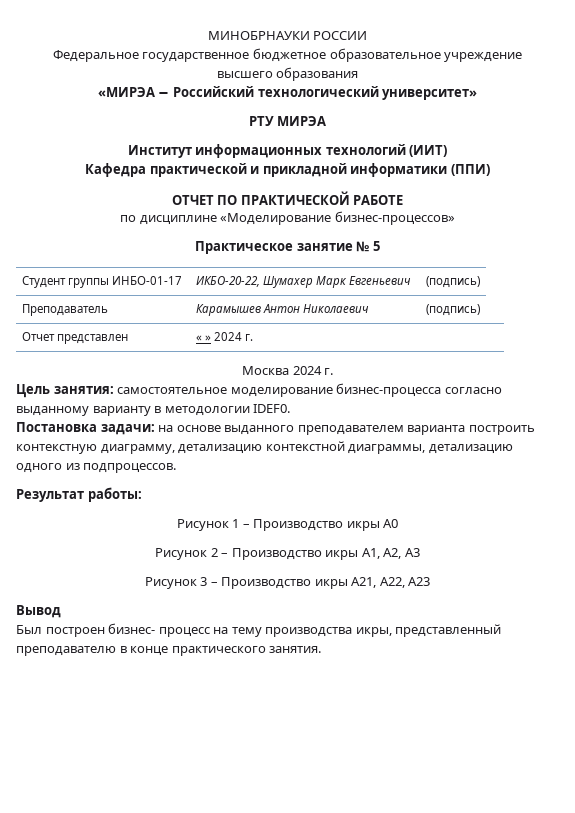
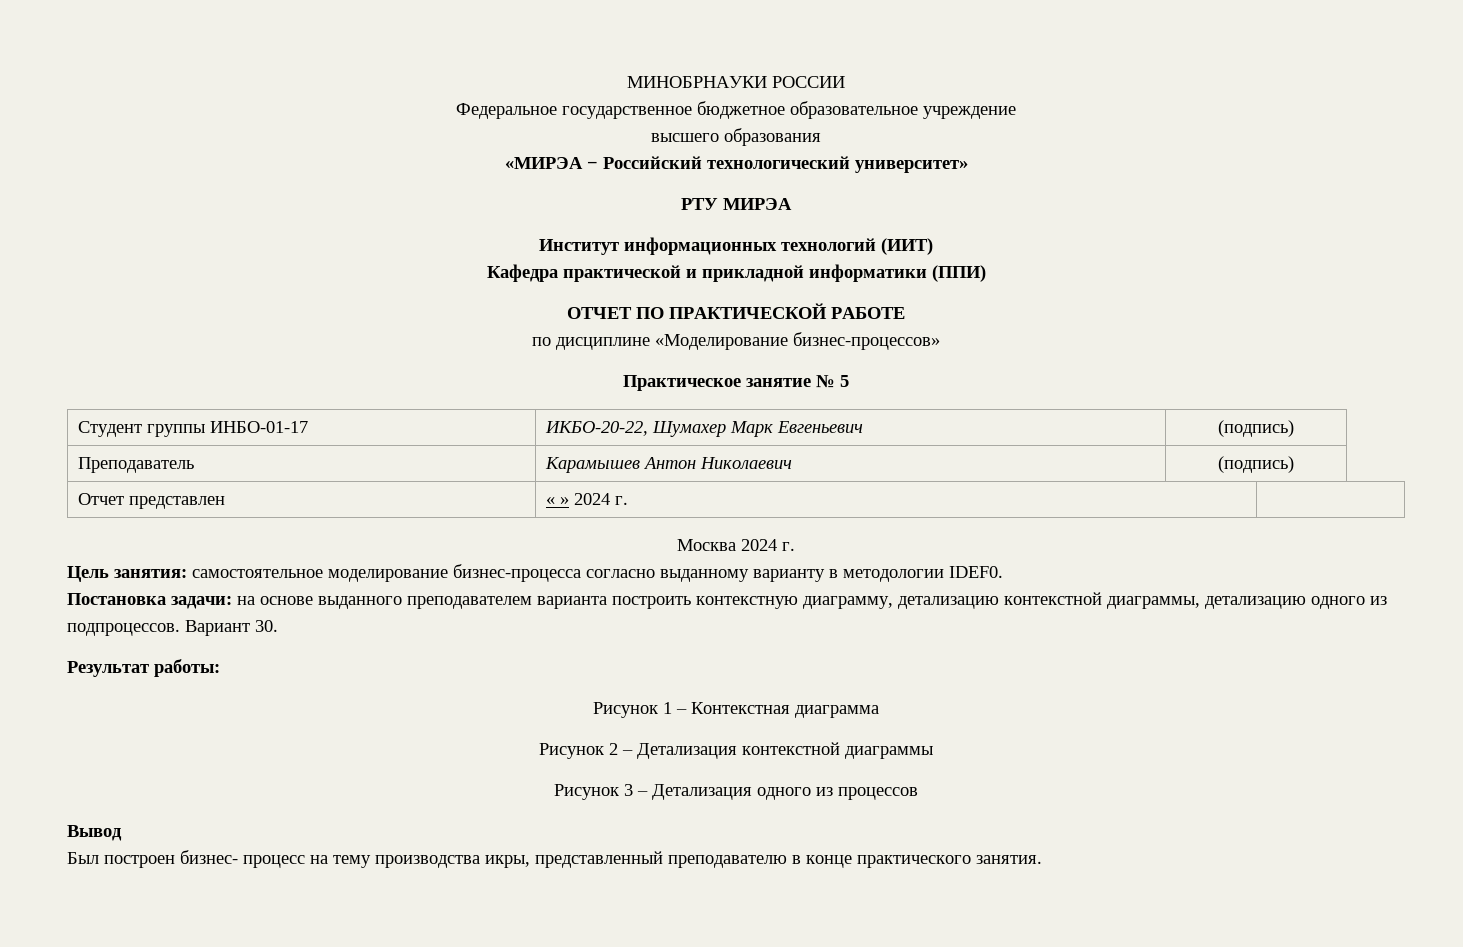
+ Вариант 30.
- Рисунок 1 – Производство икры A0
+ Рисунок 1 – Контекстная диаграмма
- Рисунок 2 – Производство икры A1, А2, А3
- Рисунок 3 – Производство икры A21, А22, А23
+ Рисунок 2 – Детализация контекстной диаграммы
+ Рисунок 3 – Детализация одного из процессов

